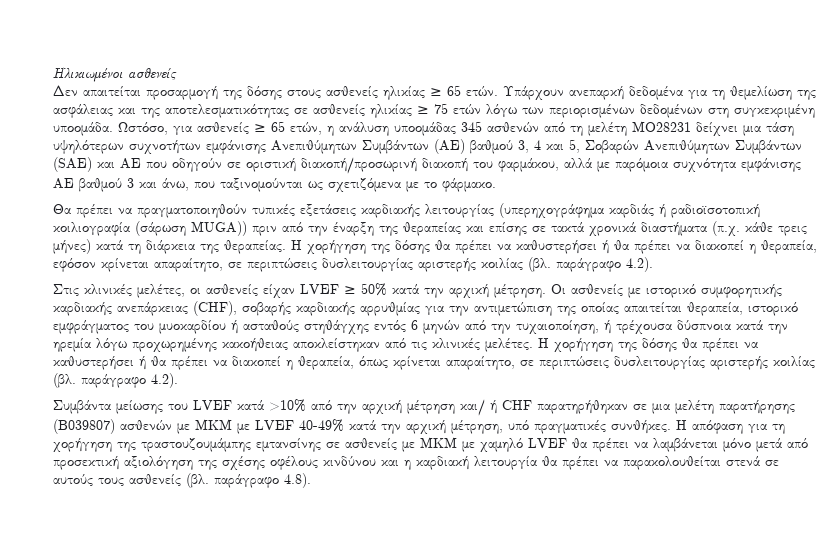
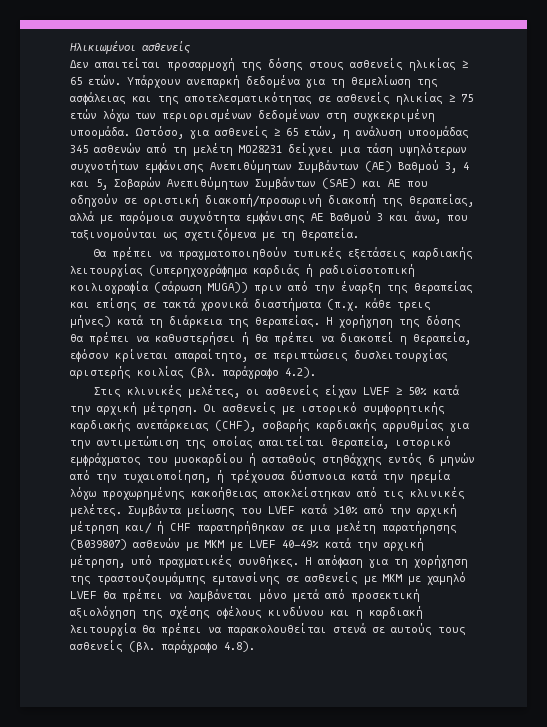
- Ωστόσο, για ασθενείς ≥ 65 ετών, η ανάλυση υποομάδας 345 ασθενών από τη μελέτη MO28231 δείχνει μια τάση υψηλότερων συχνοτήτων εμφάνισης Ανεπιθύμητων Συμβάντων (AE) βαθμού 3, 4 και 5, Σοβαρών Ανεπιθύμητων Συμβάντων (SAE) και AE που οδηγούν σε οριστική διακοπή/προσωρινή διακοπή του φαρμάκου, αλλά με παρόμοια συχνότητα εμφάνισης AE βαθμού 3 και άνω, που ταξινομούνται ως σχετιζόμενα με το φάρμακο.
+ Ωστόσο, για ασθενείς ≥ 65 ετών, η ανάλυση υποομάδας 345 ασθενών από τη μελέτη MO28231 δείχνει μια τάση υψηλότερων συχνοτήτων εμφάνισης Ανεπιθύμητων Συμβάντων (AE) Βαθμού 3, 4 και 5, Σοβαρών Ανεπιθύμητων Συμβάντων (SAE) και AE που οδηγούν σε οριστική διακοπή/προσωρινή διακοπή της θεραπείας, αλλά με παρόμοια συχνότητα εμφάνισης AE Bαθμού 3 και άνω, που ταξινομούνται ως σχετιζόμενα με τη θεραπεία.
- Οι ασθενείς με ιστορικό συμφορητικής καρδιακής ανεπάρκειας (CHF), σοβαρής καρδιακής αρρυθμίας για την αντιμετώπιση της οποίας απαιτείται θεραπεία, ιστορικό εμφράγματος του μυοκαρδίου ή ασταθούς στηθάγχης εντός 6 μηνών από την τυχαιοποίηση, ή τρέχουσα δύσπνοια κατά την ηρεμία λόγω προχωρημένης κακοήθειας αποκλείστηκαν από τις κλινικές μελέτες. Η χορήγηση της δόσης θα πρέπει να καθυστερήσει ή θα πρέπει να διακοπεί η θεραπεία, όπως κρίνεται απαραίτητο, σε περιπτώσεις δυσλειτουργίας αριστερής κοιλίας (βλ. παράγραφο 4.2).
- Συμβάντα μείωσης του LVEF κατά >10% από την αρχική μέτρηση και/ ή CHF παρατηρήθηκαν σε μια μελέτη παρατήρησης (Β039807) ασθενών με ΜΚΜ με LVEF 40-49% κατά την αρχική μέτρηση, υπό πραγματικές συνθήκες.
+ Οι ασθενείς με ιστορικό συμφορητικής καρδιακής ανεπάρκειας (CHF), σοβαρής καρδιακής αρρυθμίας για την αντιμετώπιση της οποίας απαιτείται θεραπεία, ιστορικό εμφράγματος του μυοκαρδίου ή ασταθούς στηθάγχης εντός 6 μηνών από την τυχαιοποίηση, ή τρέχουσα δύσπνοια κατά την ηρεμία λόγω προχωρημένης κακοήθειας αποκλείστηκαν από τις κλινικές μελέτες. Συμβάντα μείωσης του LVEF κατά >10% από την αρχική μέτρηση και/ ή CHF παρατηρήθηκαν σε μια μελέτη παρατήρησης (Β039807) ασθενών με ΜΚΜ με LVEF 40-49% κατά την αρχική μέτρηση, υπό πραγματικές συνθήκες.

